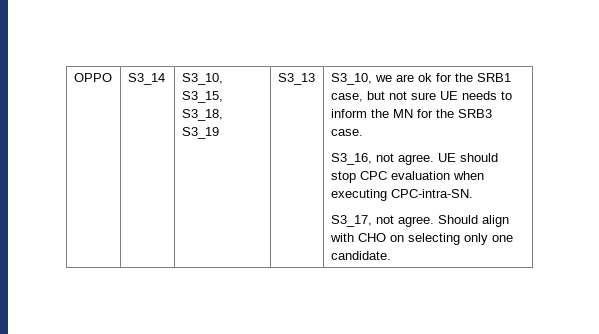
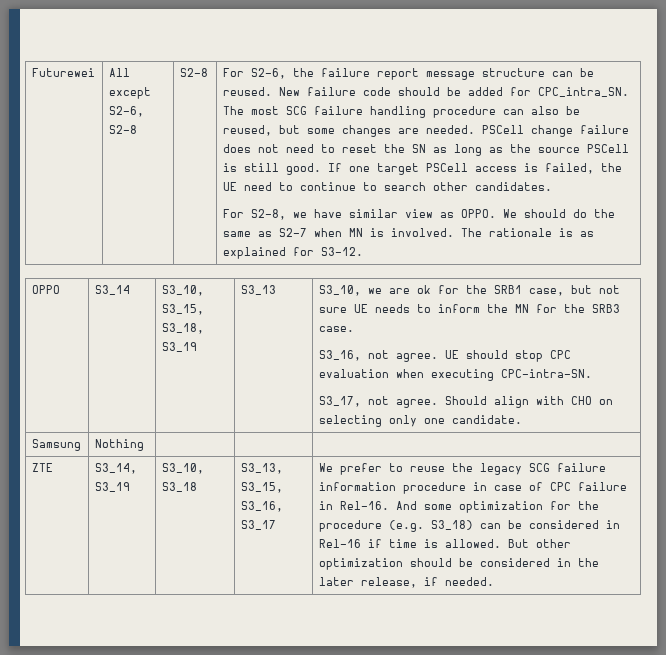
+ Futurewei | All except S2-6, S2-8 | S2-8 | For S2-6, the failure report message structure can be reused. New failure code should be added for CPC_intra_SN. The most SCG failure handling procedure can also be reused, but some changes are needed. PSCell change failure does not need to reset the SN as long as the source PSCell is still good. If one target PSCell access is failed, the UE need to continue to search other candidates.
+ For S2-8, we have similar view as OPPO. We should do the same as S2-7 when MN is involved. The rationale is as explained for S3-12.
+ Samsung | Nothing | | |
+ ZTE | S3_14, S3_19 | S3_10, S3_18 | S3_13, S3_15, S3_16, S3_17 | We prefer to reuse the legacy SCG failure information procedure in case of CPC failure in Rel-16. And some optimization for the procedure (e.g. S3_18) can be considered in Rel-16 if time is allowed. But other optimization should be considered in the later release, if needed.

